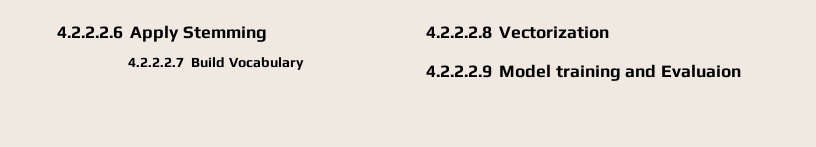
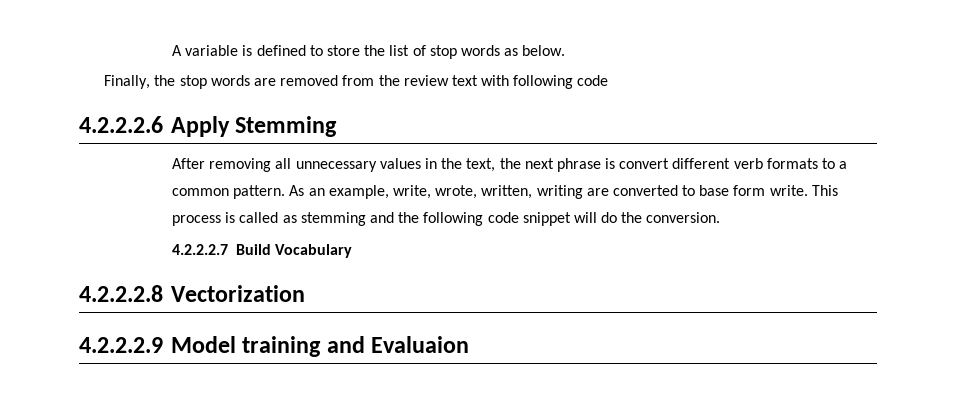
+ A variable is defined to store the list of stop words as below.
+ Finally, the stop words are removed from the review text with following code
  4.2.2.2.6 Apply Stemming
+ After removing all unnecessary values in the text, the next phrase is convert different verb formats to a common pattern. As an example, write, wrote, written, writing are converted to base form write. This process is called as stemming and the following code snippet will do the conversion.

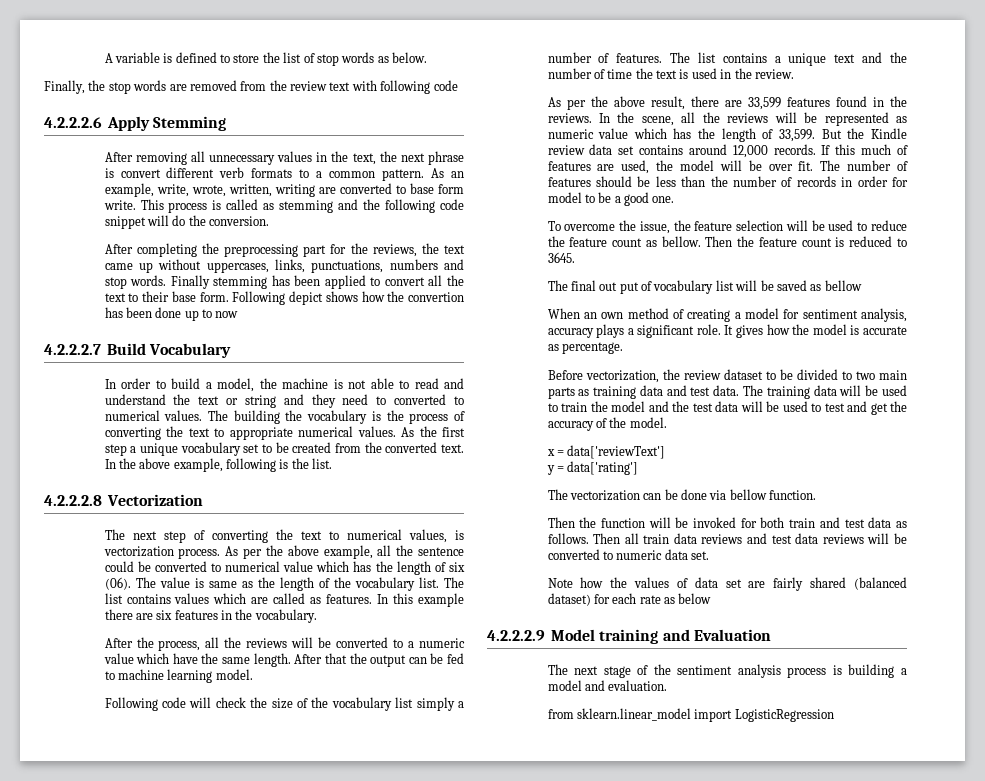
+ After completing the preprocessing part for the reviews, the text came up without uppercases, links, punctuations, numbers and stop words. Finally stemming has been applied to convert all the text to their base form. Following depict shows how the convertion has been done up to now
  4.2.2.2.7 Build Vocabulary
+ In order to build a model, the machine is not able to read and understand the text or string and they need to converted to numerical values. The building the vocabulary is the process of converting the text to appropriate numerical values. As the first step a unique vocabulary set to be created from the converted text. In the above example, following is the list.
  4.2.2.2.8 Vectorization
- 4.2.2.2.9 Model training and Evaluaion
+ The next step of converting the text to numerical values, is vectorization process. As per the above example, all the sentence could be converted to numerical value which has the length of six (06). The value is same as the length of the vocabulary list. The list contains values which are called as features. In this example there are six features in the vocabulary.
+ After the process, all the reviews will be converted to a numeric value which have the same length. After that the output can be fed to machine learning model.
+ Following code will check the size of the vocabulary list simply a number of features. The list contains a unique text and the number of time the text is used in the review.
+ As per the above result, there are 33,599 features found in the reviews. In the scene, all the reviews will be represented as numeric value which has the length of 33,599. But the Kindle review data set contains around 12,000 records. If this much of features are used, the model will be over fit. The number of features should be less than the number of records in order for model to be a good one.
+ To overcome the issue, the feature selection will be used to reduce the feature count as bellow. Then the feature count is reduced to 3645.
+ The final out put of vocabulary list will be saved as bellow
+ When an own method of creating a model for sentiment analysis, accuracy plays a significant role. It gives how the model is accurate as percentage.
+ Before vectorization, the review dataset to be divided to two main parts as training data and test data. The training data will be used to train the model and the test data will be used to test and get the accuracy of the model.
+ x = data['reviewText']
+ y = data['rating']
+ The vectorization can be done via bellow function.
+ Then the function will be invoked for both train and test data as follows. Then all train data reviews and test data reviews will be converted to numeric data set.
+ Note how the values of data set are fairly shared (balanced dataset) for each rate as below
+ 4.2.2.2.9 Model training and Evaluation
+ The next stage of the sentiment analysis process is building a model and evaluation.
+ from sklearn.linear_model import LogisticRegression

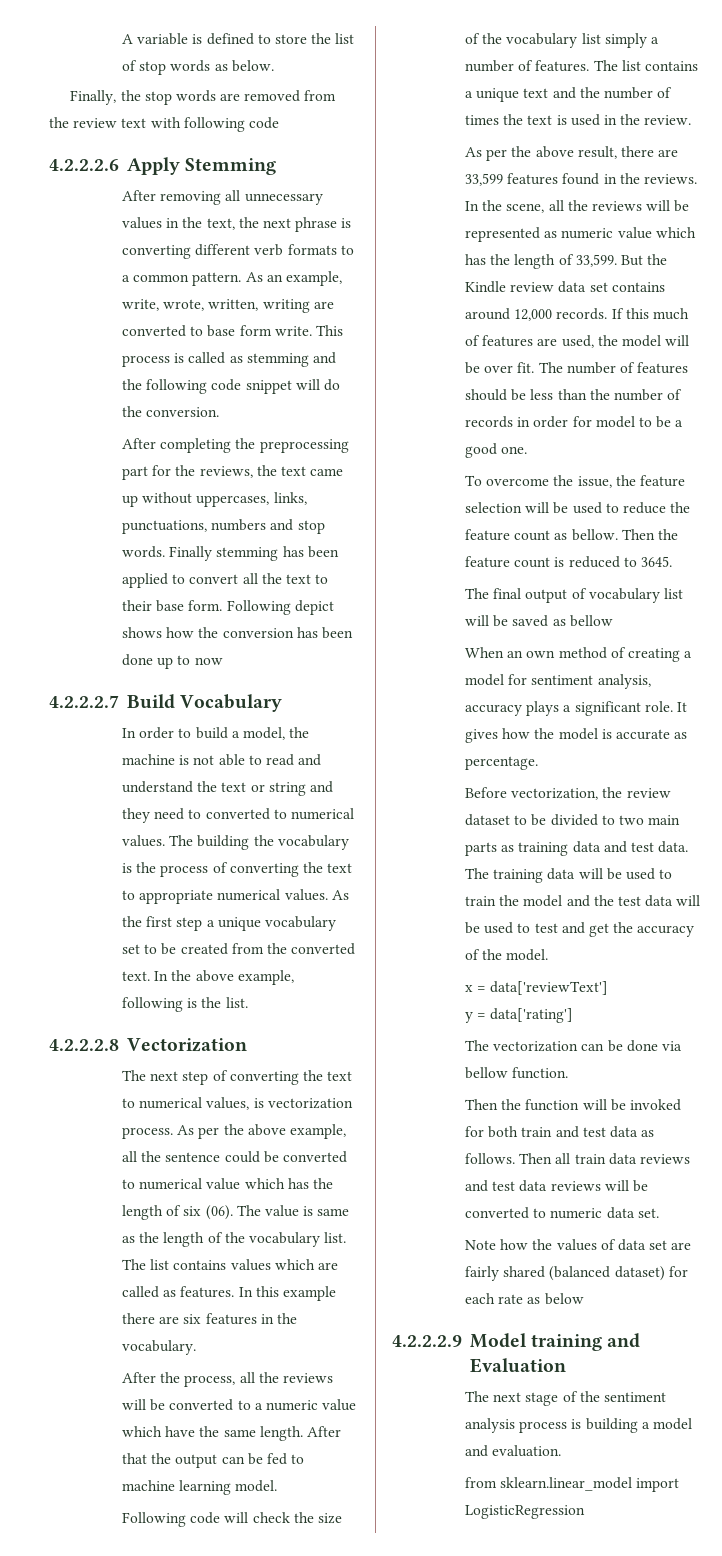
- After removing all unnecessary values in the text, the next phrase is convert different verb formats to a common pattern.
+ After removing all unnecessary values in the text, the next phrase is converting different verb formats to a common pattern.
- Following depict shows how the convertion has been done up to now
+ Following depict shows how the conversion has been done up to now
- The list contains a unique text and the number of time the text is used in the review.
+ The list contains a unique text and the number of times the text is used in the review.
- The final out put of vocabulary list will be saved as bellow
+ The final output of vocabulary list will be saved as bellow

